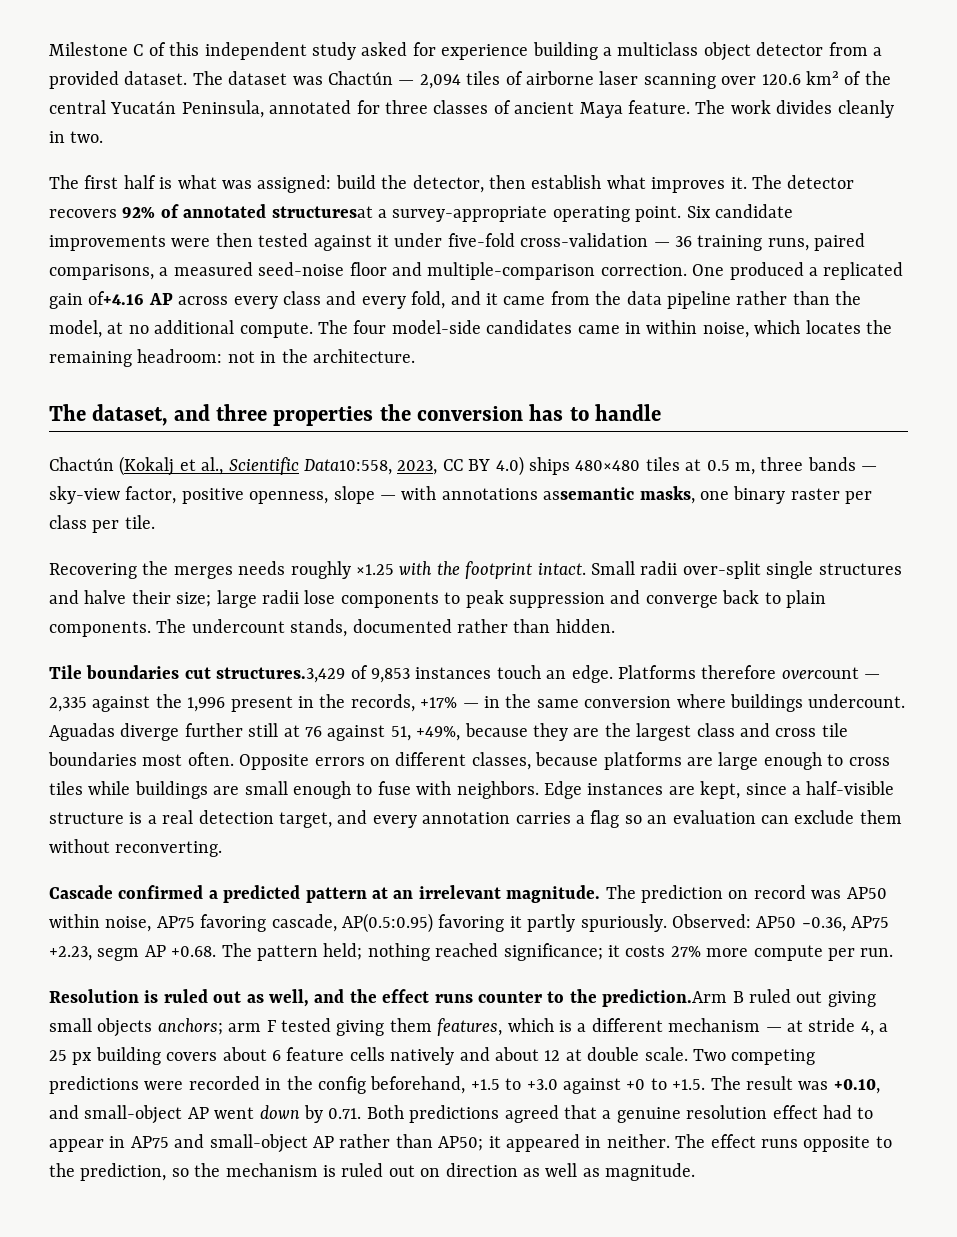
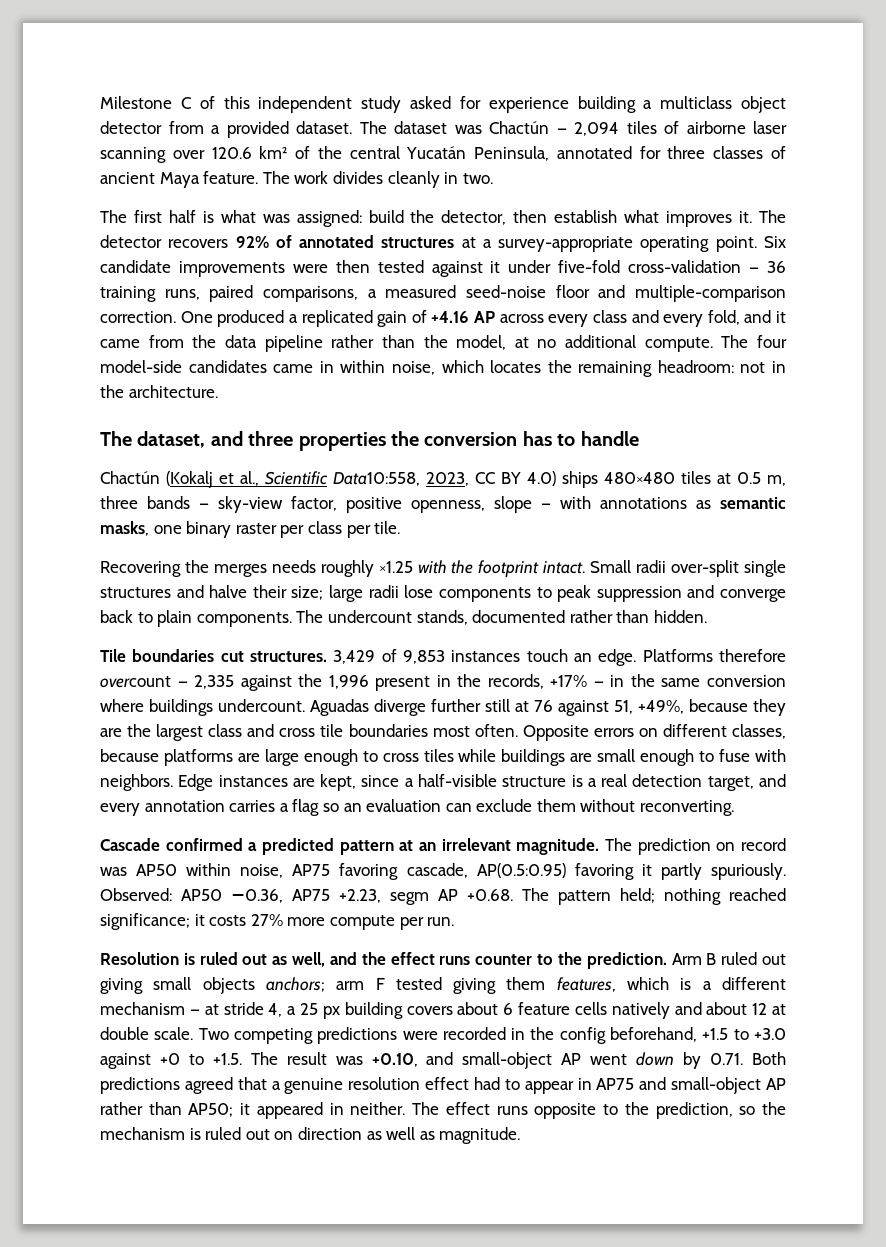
- The detector recovers 92% of annotated structuresat a survey-appropriate operating point.
+ The detector recovers 92% of annotated structures at a survey-appropriate operating point.
- One produced a replicated gain of+4.16 AP across every class and every fold, and it came from the data pipeline rather than the model, at no additional compute.
+ One produced a replicated gain of +4.16 AP across every class and every fold, and it came from the data pipeline rather than the model, at no additional compute.
- Chactún (Kokalj et al., Scientific Data10:558, 2023, CC BY 4.0) ships 480×480 tiles at 0.5 m, three bands — sky-view factor, positive openness, slope — with annotations assemantic masks, one binary raster per class per tile.
+ Chactún (Kokalj et al., Scientific Data10:558, 2023, CC BY 4.0) ships 480×480 tiles at 0.5 m, three bands — sky-view factor, positive openness, slope — with annotations as semantic masks, one binary raster per class per tile.
- Tile boundaries cut structures.3,429 of 9,853 instances touch an edge.
+ Tile boundaries cut structures. 3,429 of 9,853 instances touch an edge.
- Resolution is ruled out as well, and the effect runs counter to the prediction.Arm B ruled out giving small objects anchors; arm F tested giving them features, which is a different mechanism — at stride 4, a 25 px building covers about 6 feature cells natively and about 12 at double scale.
+ Resolution is ruled out as well, and the effect runs counter to the prediction. Arm B ruled out giving small objects anchors; arm F tested giving them features, which is a different mechanism — at stride 4, a 25 px building covers about 6 feature cells natively and about 12 at double scale.

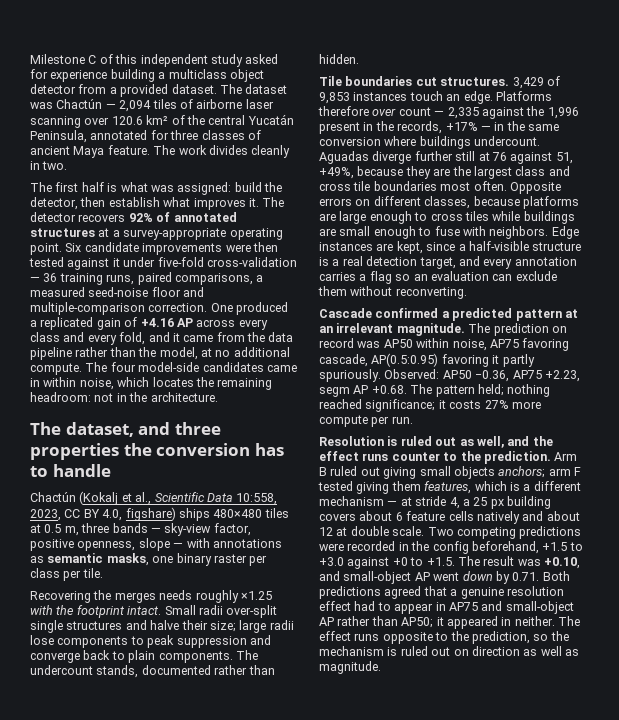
- Chactún (Kokalj et al., Scientific Data10:558, 2023, CC BY 4.0) ships 480×480 tiles at 0.5 m, three bands — sky-view factor, positive openness, slope — with annotations as semantic masks, one binary raster per class per tile.
+ Chactún (Kokalj et al., Scientific Data 10:558, 2023, CC BY 4.0, figshare) ships 480×480 tiles at 0.5 m, three bands — sky-view factor, positive openness, slope — with annotations as semantic masks, one binary raster per class per tile.
- Platforms therefore overcount — 2,335 against the 1,996 present in the records, +17% — in the same conversion where buildings undercount.
+ Platforms therefore over count — 2,335 against the 1,996 present in the records, +17% — in the same conversion where buildings undercount.

